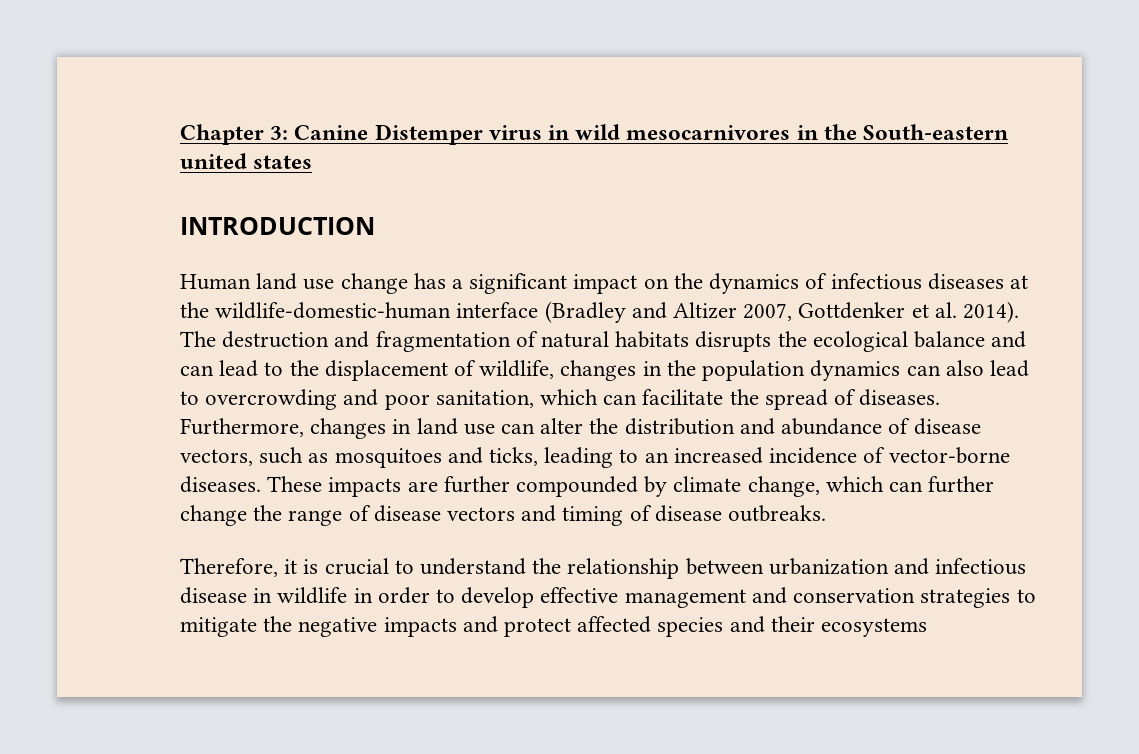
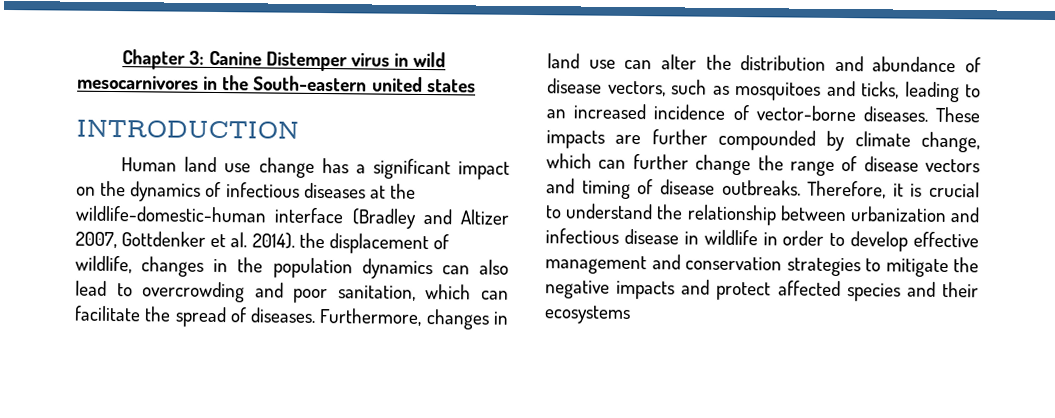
- Human land use change has a significant impact on the dynamics of infectious diseases at the wildlife-domestic-human interface (Bradley and Altizer 2007, Gottdenker et al. 2014). The destruction and fragmentation of natural habitats disrupts the ecological balance and can lead to the displacement of wildlife, changes in the population dynamics can also lead to overcrowding and poor sanitation, which can facilitate the spread of diseases.
+ Human land use change has a significant impact on the dynamics of infectious diseases at the wildlife-domestic-human interface (Bradley and Altizer 2007, Gottdenker et al. 2014). the displacement of wildlife, changes in the population dynamics can also lead to overcrowding and poor sanitation, which can facilitate the spread of diseases.
- These impacts are further compounded by climate change, which can further change the range of disease vectors and timing of disease outbreaks.
- Therefore, it is crucial to understand the relationship between urbanization and infectious disease in wildlife in order to develop effective management and conservation strategies to mitigate the negative impacts and protect affected species and their ecosystems
+ These impacts are further compounded by climate change, which can further change the range of disease vectors and timing of disease outbreaks. Therefore, it is crucial to understand the relationship between urbanization and infectious disease in wildlife in order to develop effective management and conservation strategies to mitigate the negative impacts and protect affected species and their ecosystems

